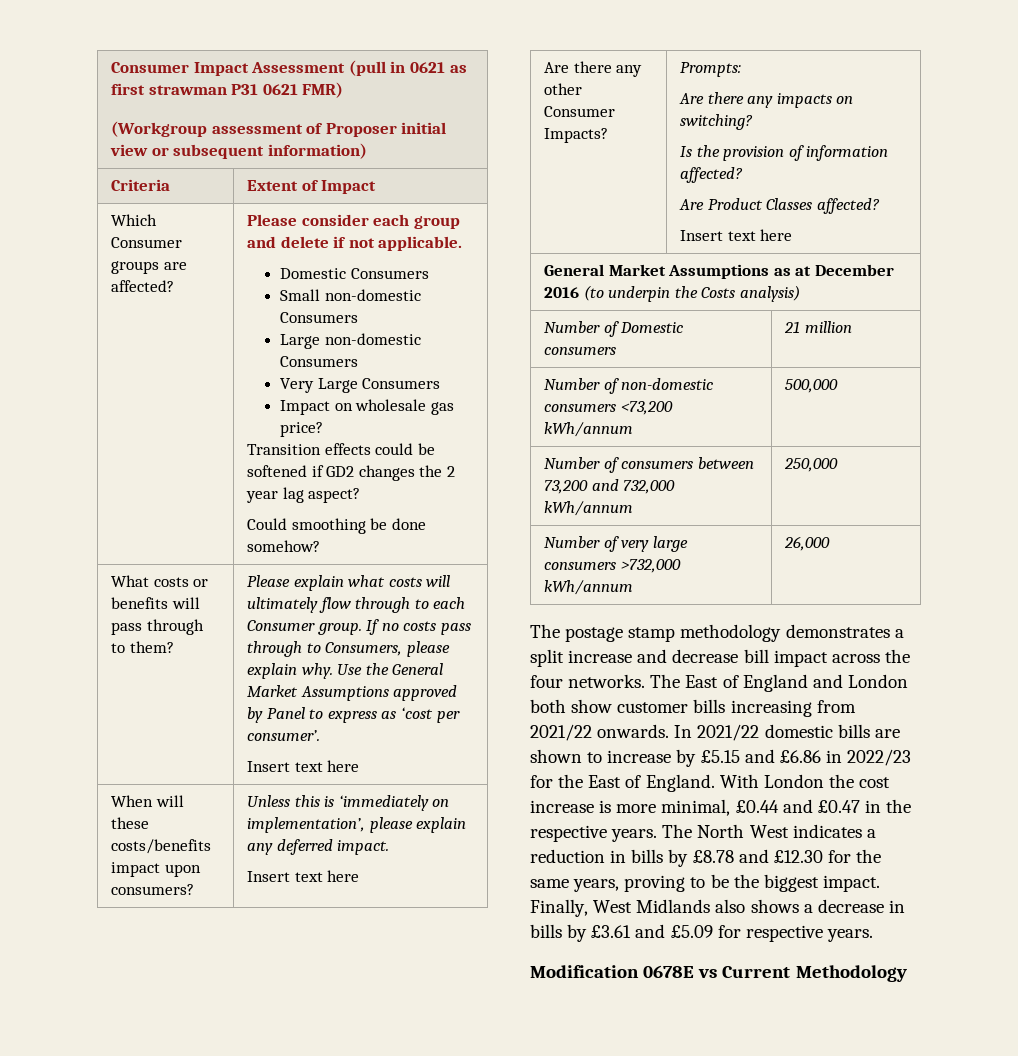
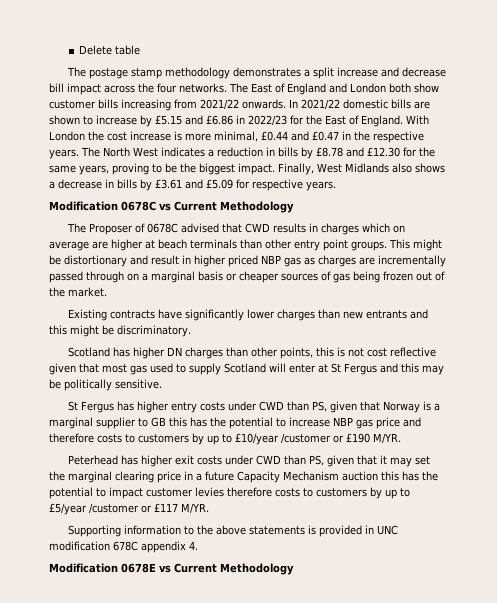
- Consumer Impact Assessment (pull in 0621 as first strawman P31 0621 FMR)
- (Workgroup assessment of Proposer initial view or subsequent information)
- Criteria | Extent of Impact
- Which Consumer groups are affected? | Please consider each group and delete if not applicable.
- Domestic Consumers
- Small non-domestic Consumers
- Large non-domestic Consumers
- Very Large Consumers
- Impact on wholesale gas price?
- Transition effects could be softened if GD2 changes the 2 year lag aspect?
- Could smoothing be done somehow?
- What costs or benefits will pass through to them? | Please explain what costs will ultimately flow through to each Consumer group. If no costs pass through to Consumers, please explain why. Use the General Market Assumptions approved by Panel to express as ‘cost per consumer’.
- Insert text here
- When will these costs/benefits impact upon consumers? | Unless this is ‘immediately on implementation’, please explain any deferred impact.
- Insert text here
- Are there any other Consumer Impacts? | Prompts:
- Are there any impacts on switching?
- Is the provision of information affected?
- Are Product Classes affected?
- Insert text here
- General Market Assumptions as at December 2016 (to underpin the Costs analysis)
- Number of Domestic consumers | 21 million
- Number of non-domestic consumers <73,200 kWh/annum | 500,000
- Number of consumers between 73,200 and 732,000 kWh/annum | 250,000
- Number of very large consumers >732,000 kWh/annum | 26,000
+ Delete table
+ Modification 0678C vs Current Methodology
+ The Proposer of 0678C advised that CWD results in charges which on average are higher at beach terminals than other entry point groups. This might be distortionary and result in higher priced NBP gas as charges are incrementally passed through on a marginal basis or cheaper sources of gas being frozen out of the market.
+ Existing contracts have significantly lower charges than new entrants and this might be discriminatory.
+ Scotland has higher DN charges than other points, this is not cost reflective given that most gas used to supply Scotland will enter at St Fergus and this may be politically sensitive.
+ St Fergus has higher entry costs under CWD than PS, given that Norway is a marginal supplier to GB this has the potential to increase NBP gas price and therefore costs to customers by up to £10/year /customer or £190 M/YR.
+ Peterhead has higher exit costs under CWD than PS, given that it may set the marginal clearing price in a future Capacity Mechanism auction this has the potential to impact customer levies therefore costs to customers by up to £5/year /customer or £117 M/YR.
+ Supporting information to the above statements is provided in UNC modification 678C appendix 4.

